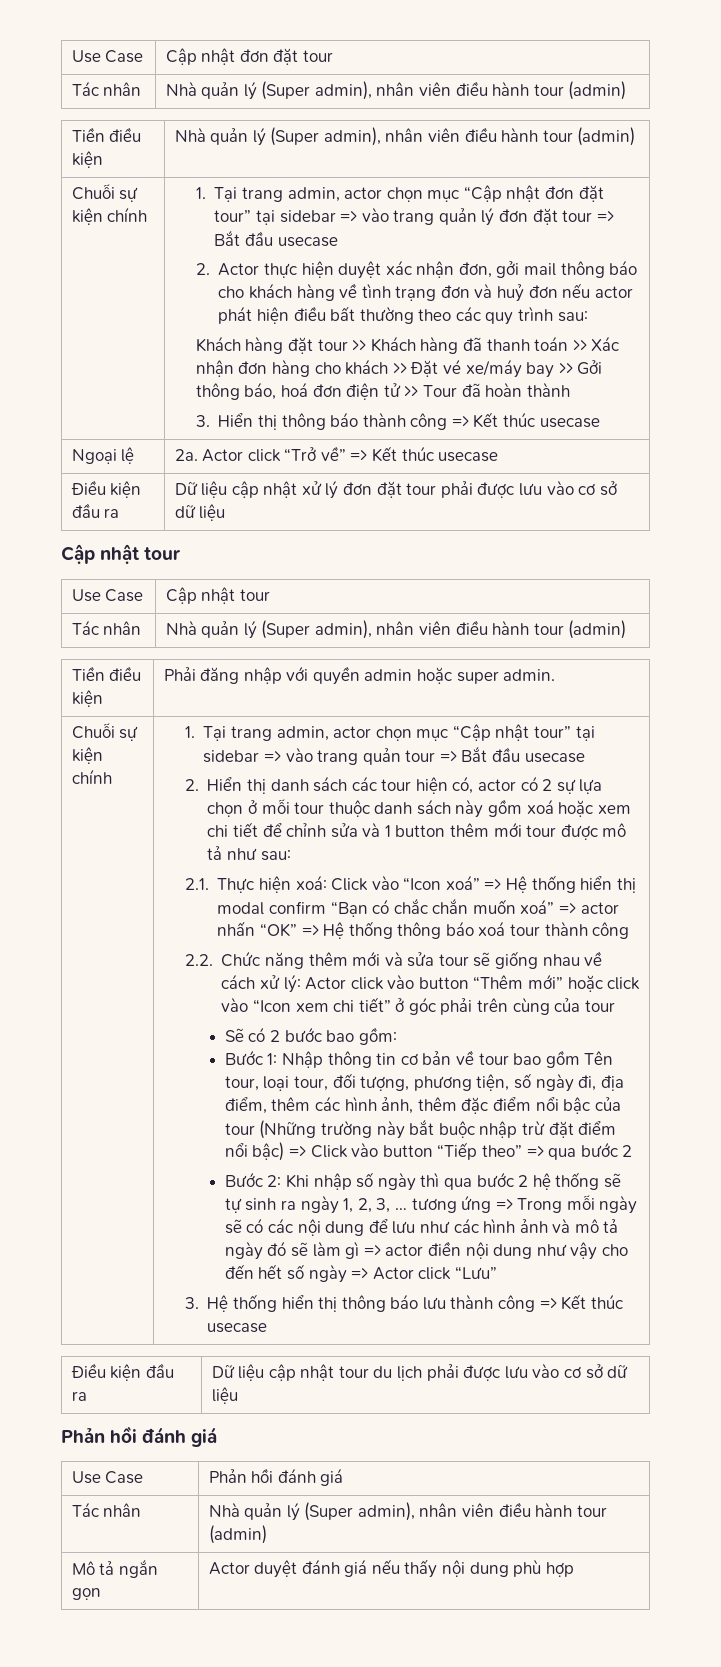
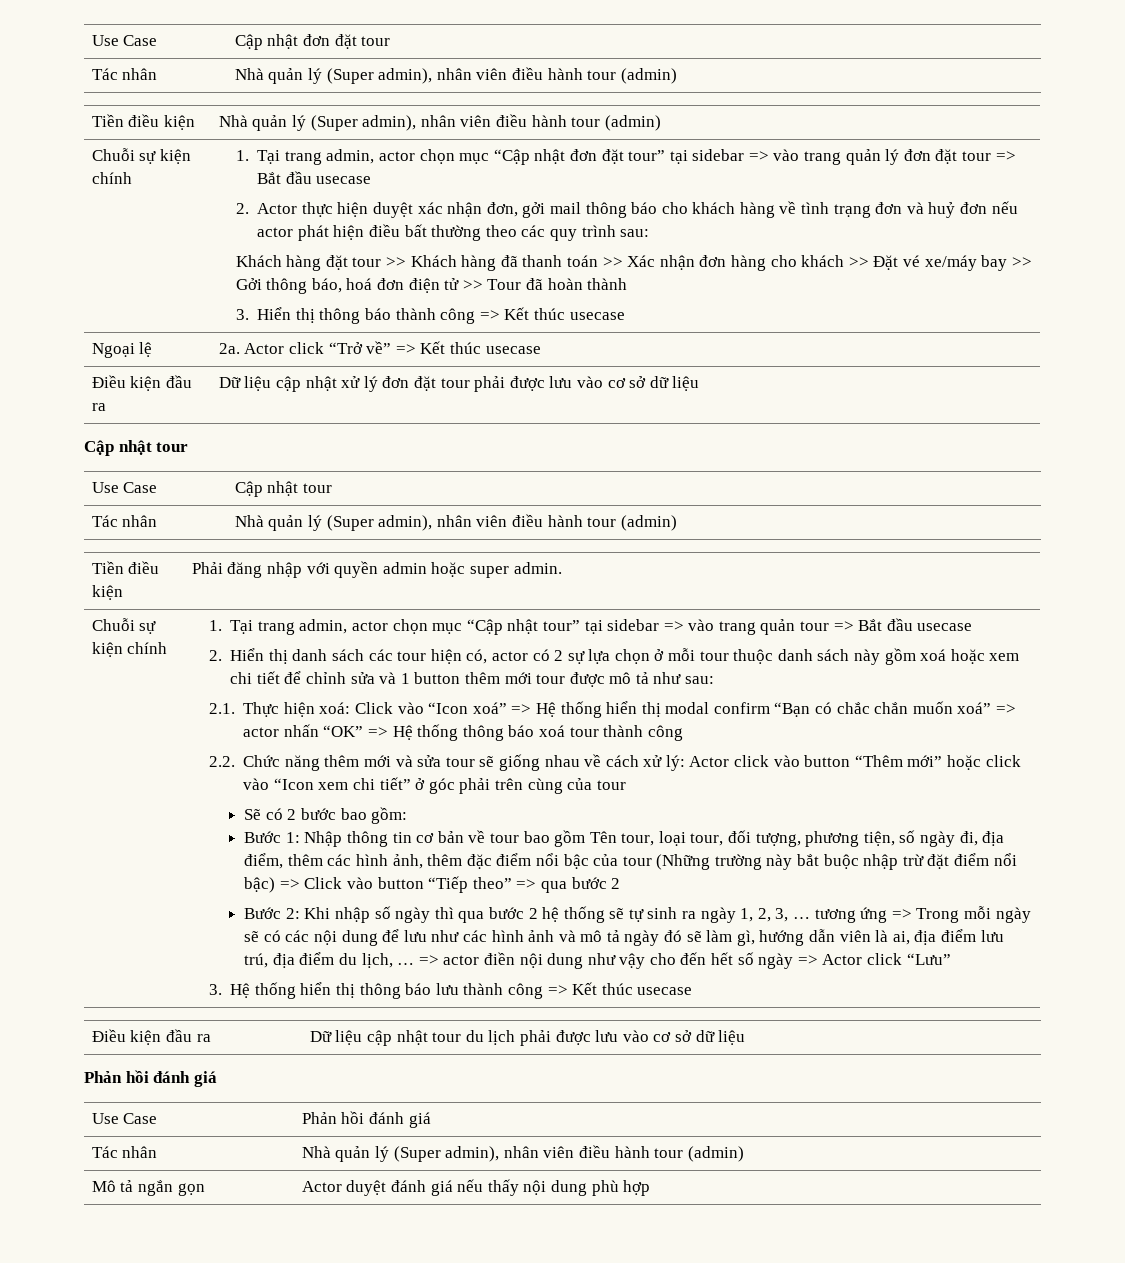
- Khi nhập số ngày thì qua bước 2 hệ thống sẽ tự sinh ra ngày 1, 2, 3, … tương ứng => Trong mỗi ngày sẽ có các nội dung để lưu như các hình ảnh và mô tả ngày đó sẽ làm gì => actor điền nội dung như vậy cho đến hết số ngày => Actor click “Lưu”
+ Khi nhập số ngày thì qua bước 2 hệ thống sẽ tự sinh ra ngày 1, 2, 3, … tương ứng => Trong mỗi ngày sẽ có các nội dung để lưu như các hình ảnh và mô tả ngày đó sẽ làm gì, hướng dẫn viên là ai, địa điểm lưu trú, địa điểm du lịch, … => actor điền nội dung như vậy cho đến hết số ngày => Actor click “Lưu”

